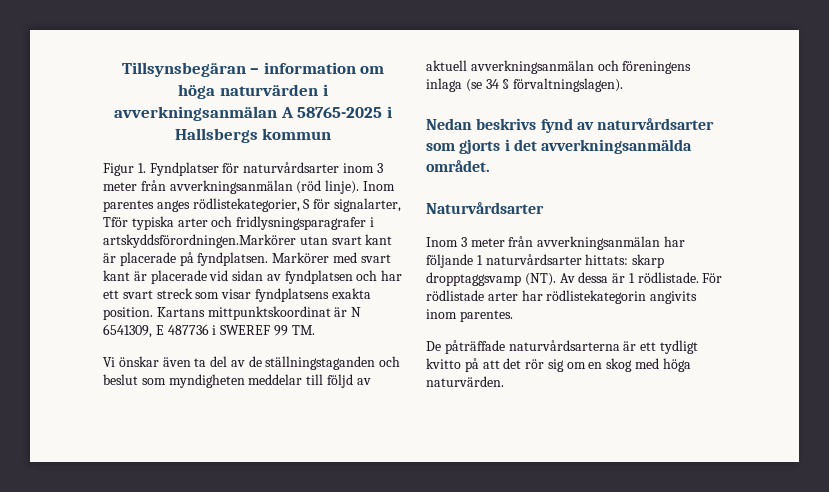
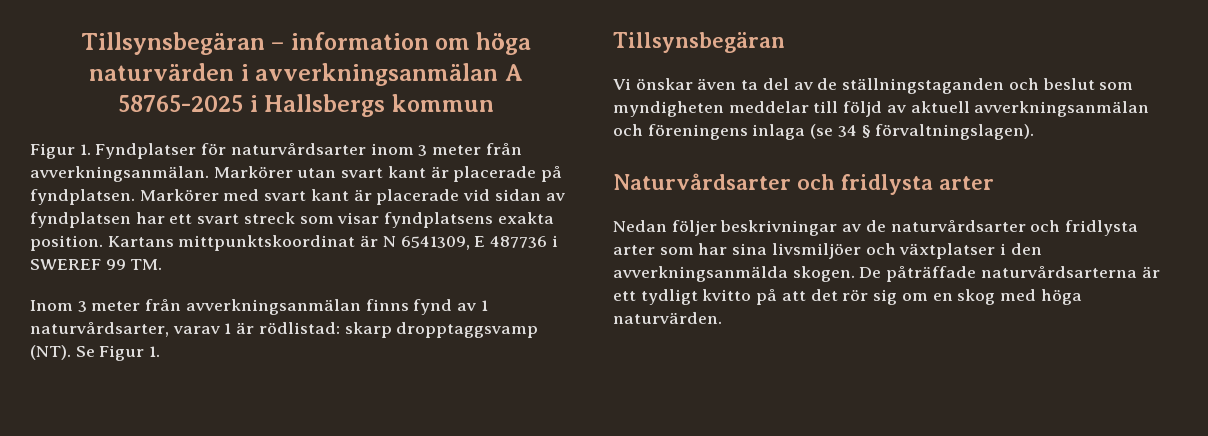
- Figur 1. Fyndplatser för naturvårdsarter inom 3 meter från avverkningsanmälan (röd linje). Inom parentes anges rödlistekategorier, S för signalarter, Tför typiska arter och fridlysningsparagrafer i artskyddsförordningen.Markörer utan svart kant är placerade på fyndplatsen.
+ Figur 1. Fyndplatser för naturvårdsarter inom 3 meter från avverkningsanmälan. Markörer utan svart kant är placerade på fyndplatsen.
- Markörer med svart kant är placerade vid sidan av fyndplatsen och har ett svart streck som visar fyndplatsens exakta position.
+ Markörer med svart kant är placerade vid sidan av fyndplatsen har ett svart streck som visar fyndplatsens exakta position.
+ Inom 3 meter från avverkningsanmälan finns fynd av 1 naturvårdsarter, varav 1 är rödlistad: skarp dropptaggsvamp (NT). Se Figur 1.
+ Tillsynsbegäran
- Nedan beskrivs fynd av naturvårdsarter som gjorts i det avverkningsanmälda området.
- Naturvårdsarter
- Inom 3 meter från avverkningsanmälan har följande 1 naturvårdsarter hittats: skarp dropptaggsvamp (NT). Av dessa är 1 rödlistade. För rödlistade arter har rödlistekategorin angivits inom parentes.
- De påträffade naturvårdsarterna är ett tydligt kvitto på att det rör sig om en skog med höga naturvärden.
+ Naturvårdsarter och fridlysta arter
+ Nedan följer beskrivningar av de naturvårdsarter och fridlysta arter som har sina livsmiljöer och växtplatser i den avverkningsanmälda skogen. De påträffade naturvårdsarterna är ett tydligt kvitto på att det rör sig om en skog med höga naturvärden.

